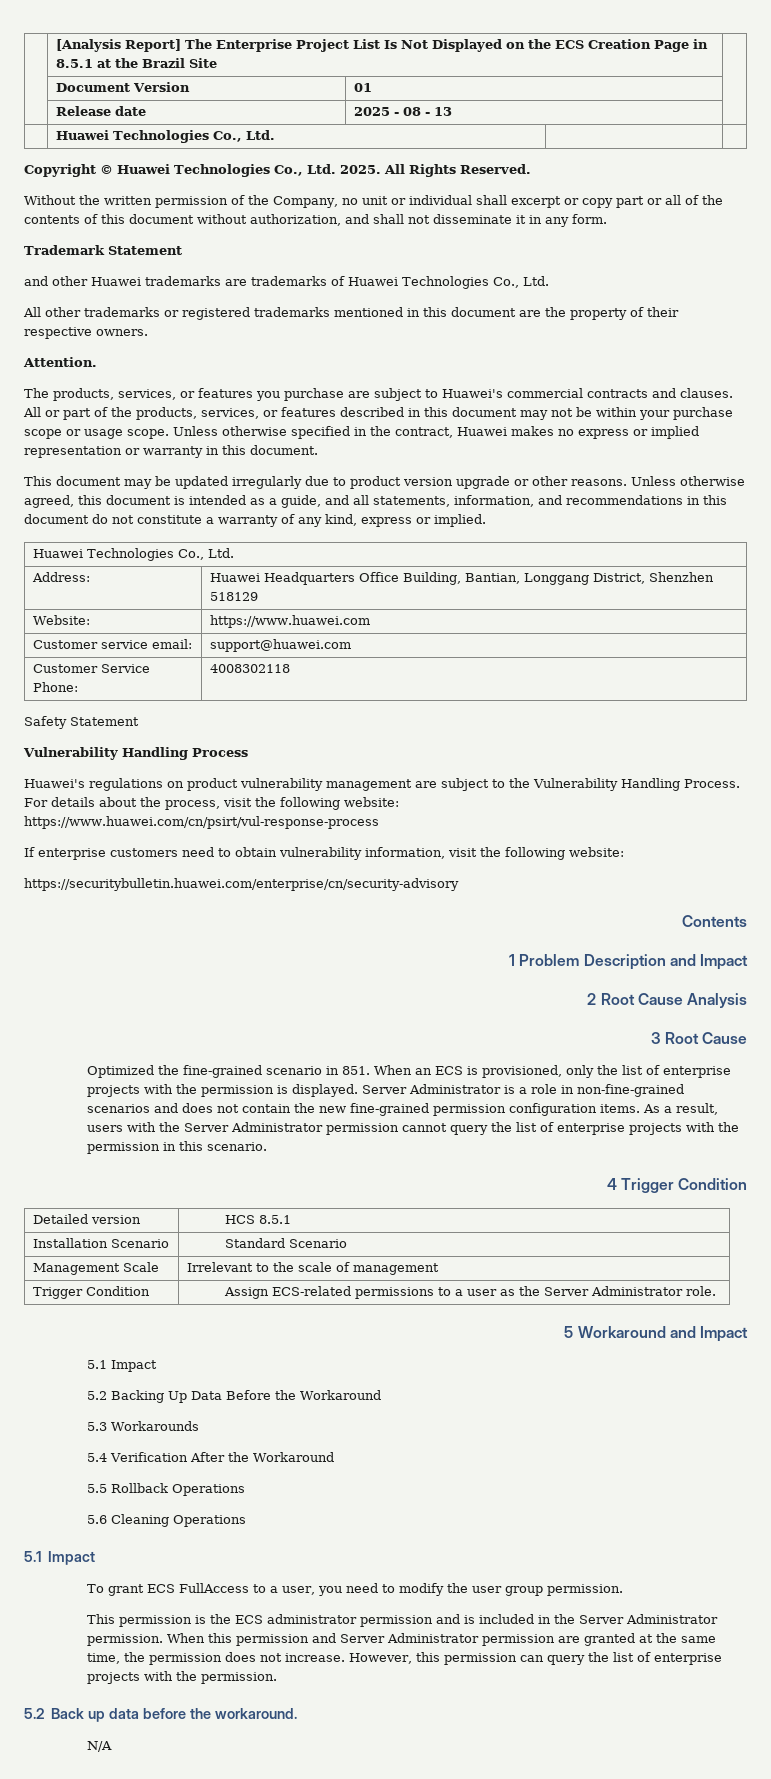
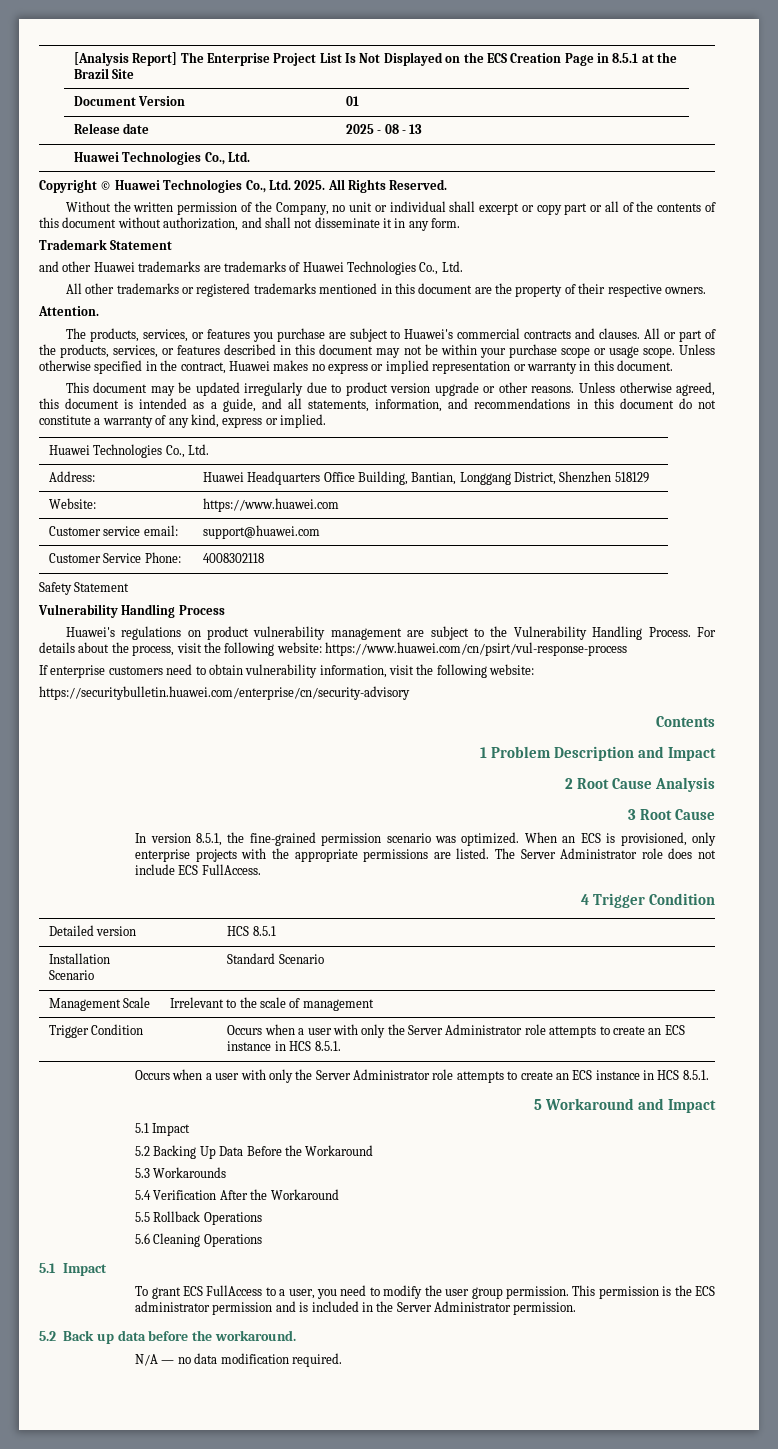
- Optimized the fine-grained scenario in 851. When an ECS is provisioned, only the list of enterprise projects with the permission is displayed. Server Administrator is a role in non-fine-grained scenarios and does not contain the new fine-grained permission configuration items. As a result, users with the Server Administrator permission cannot query the list of enterprise projects with the permission in this scenario.
+ In version 8.5.1, the fine-grained permission scenario was optimized. When an ECS is provisioned, only enterprise projects with the appropriate permissions are listed. The Server Administrator role does not include ECS FullAccess.
- Trigger Condition | Assign ECS-related permissions to a user as the Server Administrator role.
+ Trigger Condition | Occurs when a user with only the Server Administrator role attempts to create an ECS instance in HCS 8.5.1.
+ Occurs when a user with only the Server Administrator role attempts to create an ECS instance in HCS 8.5.1.
- To grant ECS FullAccess to a user, you need to modify the user group permission.
- This permission is the ECS administrator permission and is included in the Server Administrator permission. When this permission and Server Administrator permission are granted at the same time, the permission does not increase. However, this permission can query the list of enterprise projects with the permission.
+ To grant ECS FullAccess to a user, you need to modify the user group permission. This permission is the ECS administrator permission and is included in the Server Administrator permission.
- N/A
+ N/A — no data modification required.

